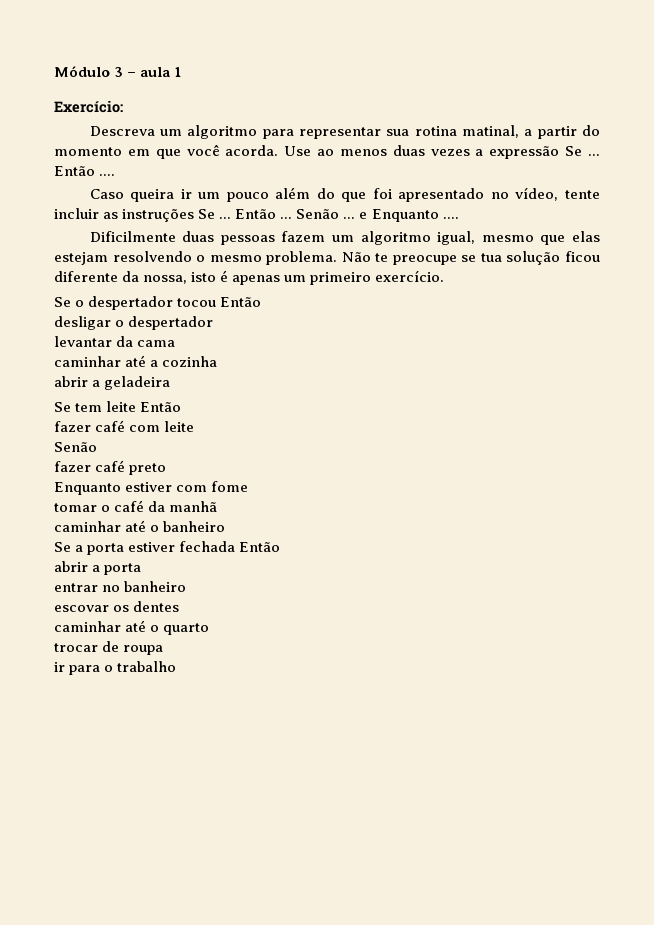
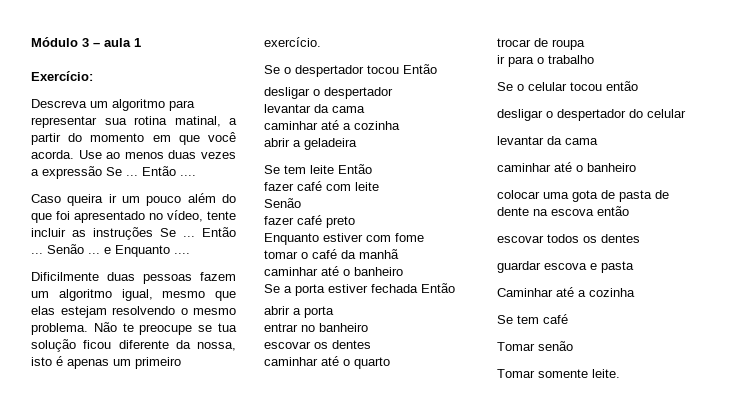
+ Se o celular tocou então
+ desligar o despertador do celular
+ levantar da cama
+ caminhar até o banheiro
+ colocar uma gota de pasta de dente na escova então
+ escovar todos os dentes
+ guardar escova e pasta
+ Caminhar até a cozinha
+ Se tem café
+ Tomar senão
+ Tomar somente leite.

